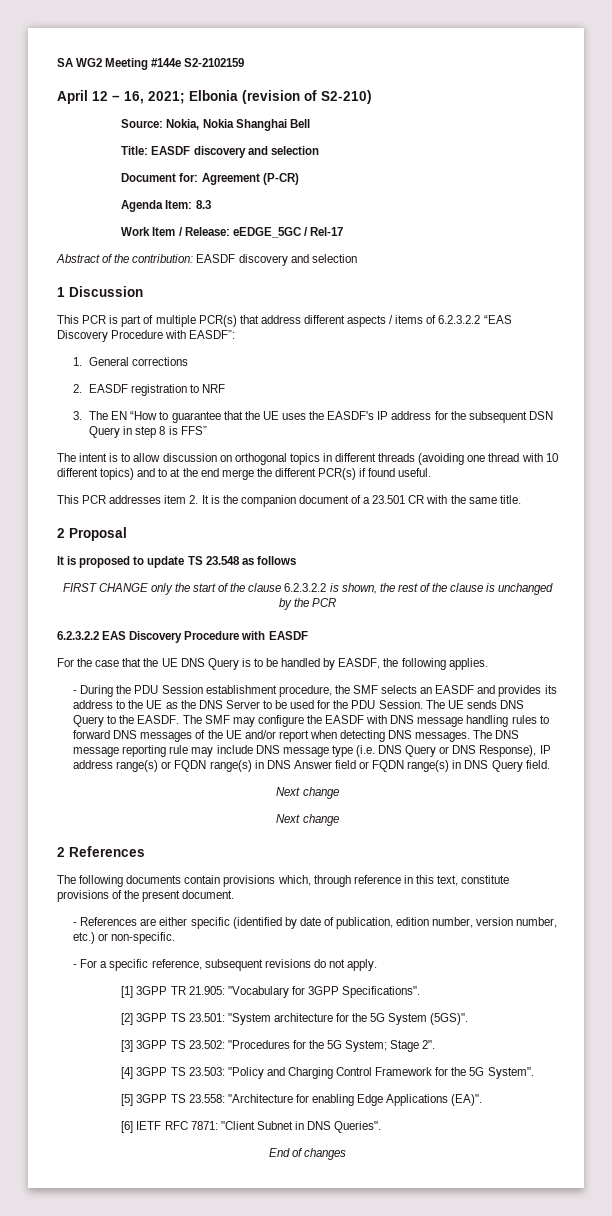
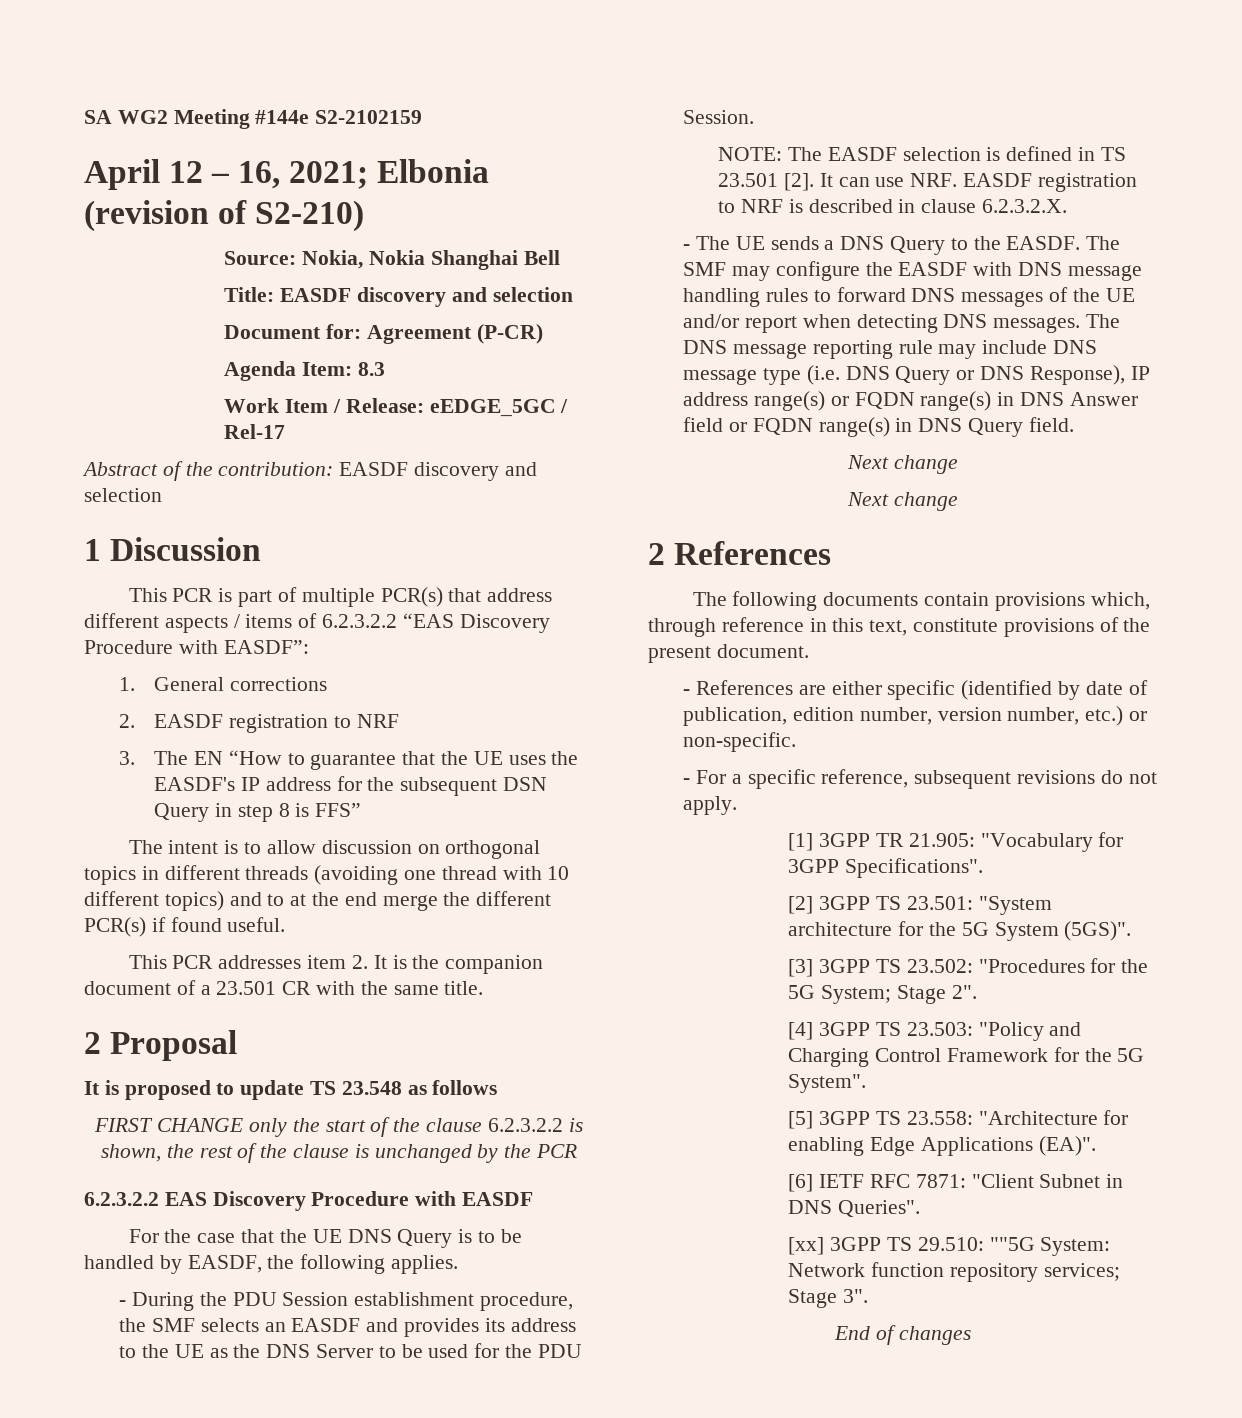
- - During the PDU Session establishment procedure, the SMF selects an EASDF and provides its address to the UE as the DNS Server to be used for the PDU Session. The UE sends DNS Query to the EASDF.
+ - During the PDU Session establishment procedure, the SMF selects an EASDF and provides its address to the UE as the DNS Server to be used for the PDU Session.
+ NOTE: The EASDF selection is defined in TS 23.501 [2]. It can use NRF. EASDF registration to NRF is described in clause 6.2.3.2.X.
+ - The UE sends a DNS Query to the EASDF.
+ [xx] 3GPP TS 29.510: ""5G System: Network function repository services; Stage 3".

